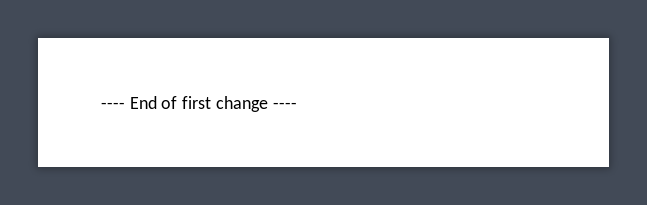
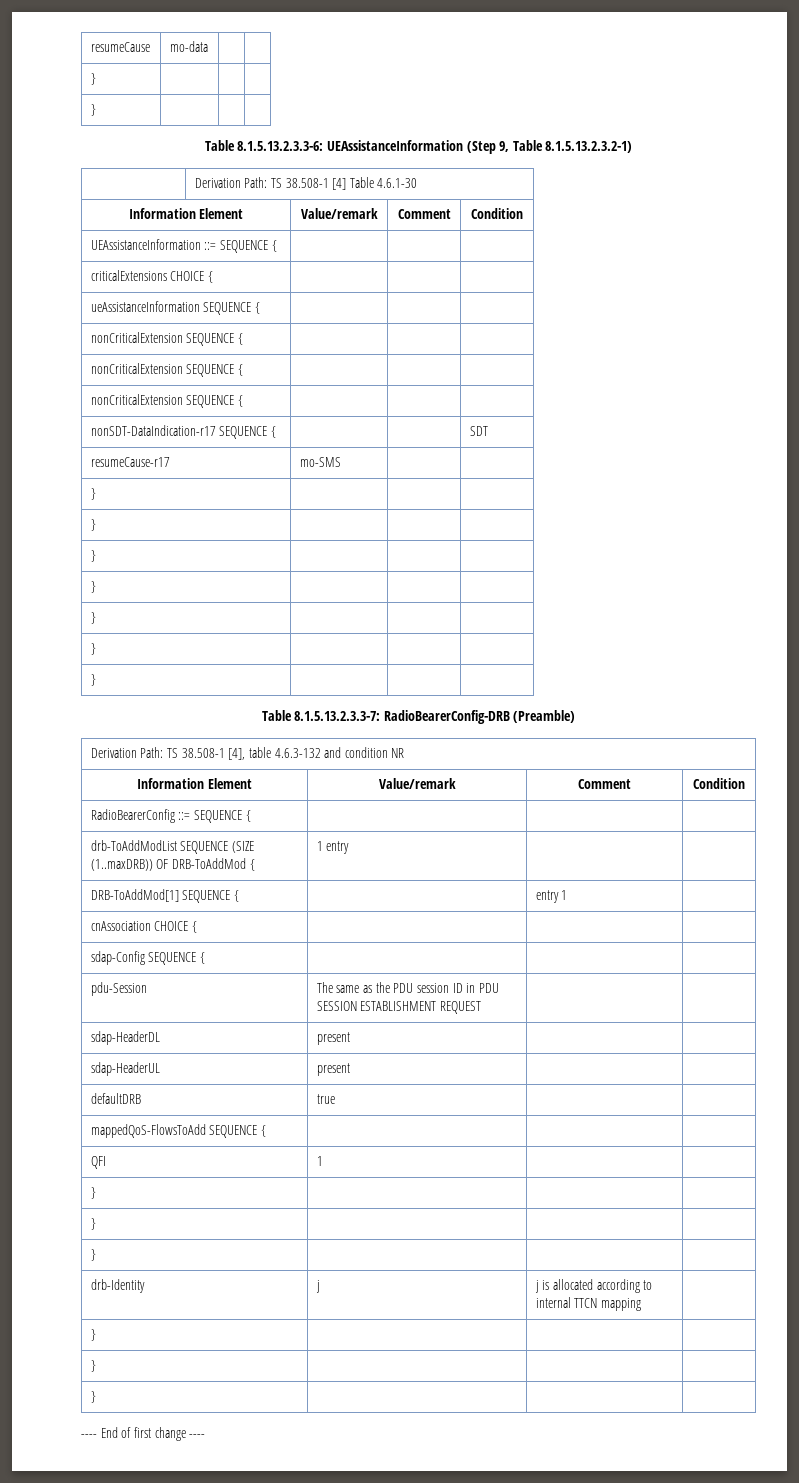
+ resumeCause | mo-data | |
+ } | | |
+ } | | |
+ Table 8.1.5.13.2.3.3-6: UEAssistanceInformation (Step 9, Table 8.1.5.13.2.3.2-1)
+ | Derivation Path: TS 38.508-1 [4] Table 4.6.1-30
+ Information Element | Value/remark | Comment | Condition
+ UEAssistanceInformation ::= SEQUENCE { | | |
+ criticalExtensions CHOICE { | | |
+ ueAssistanceInformation SEQUENCE { | | |
+ nonCriticalExtension SEQUENCE { | | |
+ nonCriticalExtension SEQUENCE { | | |
+ nonCriticalExtension SEQUENCE { | | |
+ nonSDT-DataIndication-r17 SEQUENCE { | | | SDT
+ resumeCause-r17 | mo-SMS | |
+ } | | |
+ } | | |
+ } | | |
+ } | | |
+ } | | |
+ } | | |
+ } | | |
+ Table 8.1.5.13.2.3.3-7: RadioBearerConfig-DRB (Preamble)
+ Derivation Path: TS 38.508-1 [4], table 4.6.3-132 and condition NR
+ Information Element | Value/remark | Comment | Condition
+ RadioBearerConfig ::= SEQUENCE { | | |
+ drb-ToAddModList SEQUENCE (SIZE (1..maxDRB)) OF DRB-ToAddMod { | 1 entry | |
+ DRB-ToAddMod[1] SEQUENCE { | | entry 1 |
+ cnAssociation CHOICE { | | |
+ sdap-Config SEQUENCE { | | |
+ pdu-Session | The same as the PDU session ID in PDU SESSION ESTABLISHMENT REQUEST | |
+ sdap-HeaderDL | present | |
+ sdap-HeaderUL | present | |
+ defaultDRB | true | |
+ mappedQoS-FlowsToAdd SEQUENCE { | | |
+ QFI | 1 | |
+ } | | |
+ } | | |
+ } | | |
+ drb-Identity | j | j is allocated according to internal TTCN mapping |
+ } | | |
+ } | | |
+ } | | |

